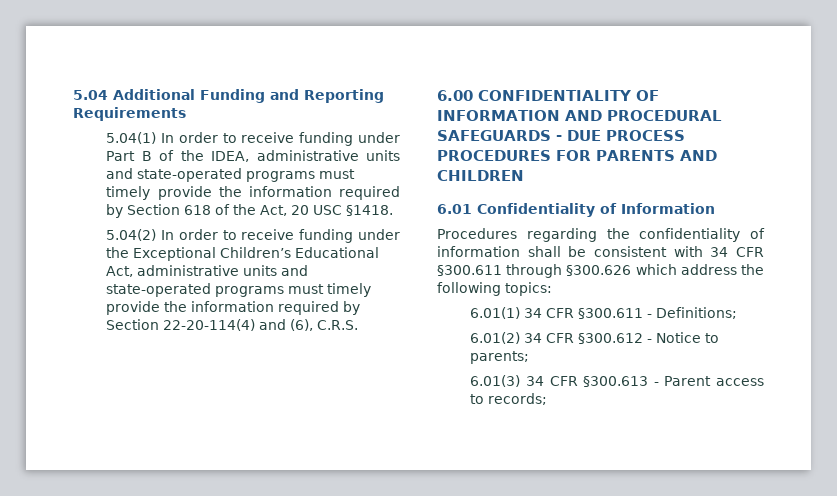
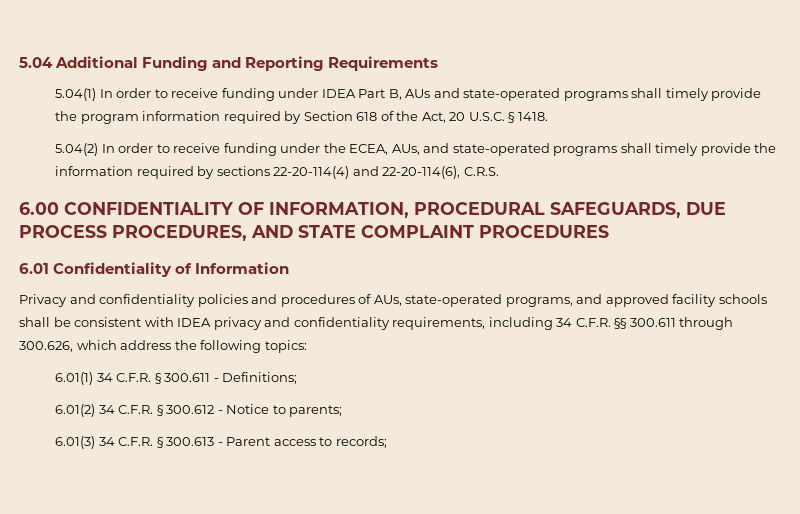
- 5.04(1) In order to receive funding under Part B of the IDEA, administrative units and state-operated programs must timely provide the information required by Section 618 of the Act, 20 USC §1418.
+ 5.04(1) In order to receive funding under IDEA Part B, AUs and state-operated programs shall timely provide the program information required by Section 618 of the Act, 20 U.S.C. § 1418.
- 5.04(2) In order to receive funding under the Exceptional Children’s Educational Act, administrative units and state-operated programs must timely provide the information required by Section 22-20-114(4) and (6), C.R.S.
+ 5.04(2) In order to receive funding under the ECEA, AUs, and state-operated programs shall timely provide the information required by sections 22-20-114(4) and 22-20-114(6), C.R.S.
- 6.00 CONFIDENTIALITY OF INFORMATION AND PROCEDURAL SAFEGUARDS - DUE PROCESS PROCEDURES FOR PARENTS AND CHILDREN
+ 6.00 CONFIDENTIALITY OF INFORMATION, PROCEDURAL SAFEGUARDS, DUE PROCESS PROCEDURES, AND STATE COMPLAINT PROCEDURES
  6.01 Confidentiality of Information
- Procedures regarding the confidentiality of information shall be consistent with 34 CFR §300.611 through §300.626 which address the following topics:
+ Privacy and confidentiality policies and procedures of AUs, state-operated programs, and approved facility schools shall be consistent with IDEA privacy and confidentiality requirements, including 34 C.F.R. §§ 300.611 through 300.626, which address the following topics:
- 6.01(1) 34 CFR §300.611 - Definitions;
+ 6.01(1) 34 C.F.R. § 300.611 - Definitions;
- 6.01(2) 34 CFR §300.612 - Notice to parents;
+ 6.01(2) 34 C.F.R. § 300.612 - Notice to parents;
- 6.01(3) 34 CFR §300.613 - Parent access to records;
+ 6.01(3) 34 C.F.R. § 300.613 - Parent access to records;

